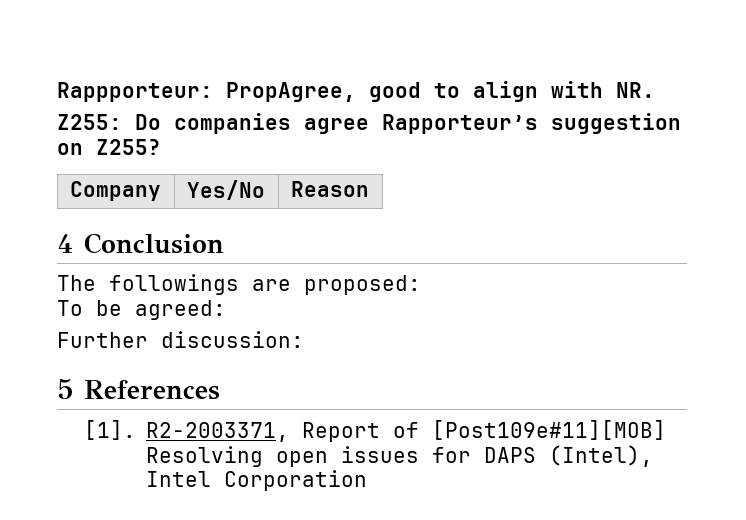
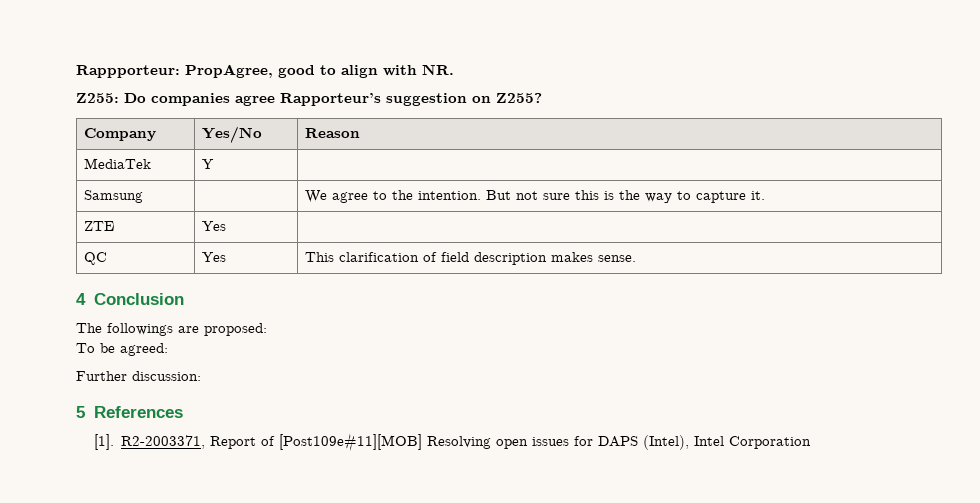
+ MediaTek | Y |
+ Samsung | | We agree to the intention. But not sure this is the way to capture it.
+ ZTE | Yes |
+ QC | Yes | This clarification of field description makes sense.

